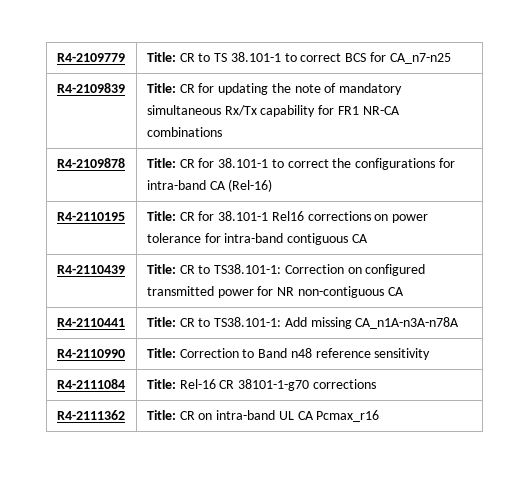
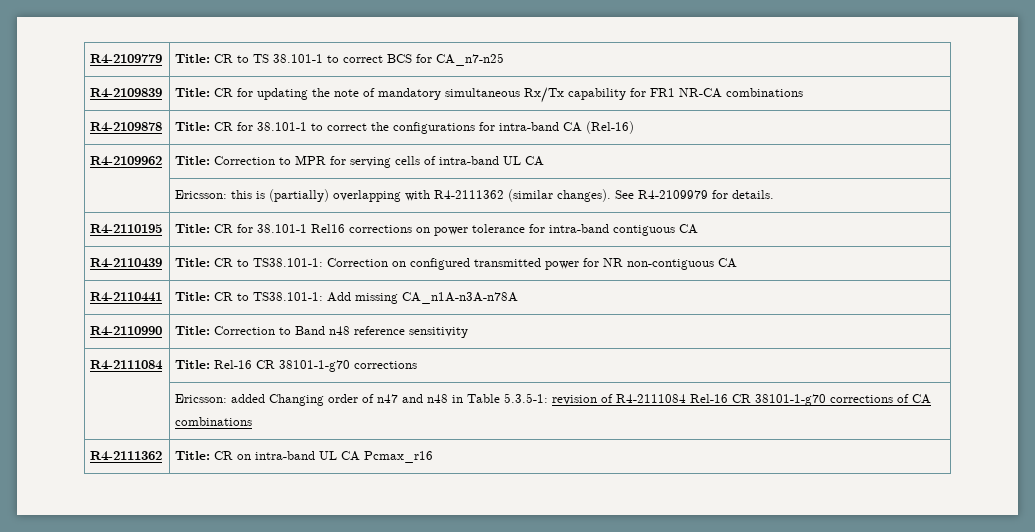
+ R4-2109962 | Title: Correction to MPR for serving cells of intra-band UL CA
+ | Ericsson: this is (partially) overlapping with R4-2111362 (similar changes). See R4-2109979 for details.
+ | Ericsson: added Changing order of n47 and n48 in Table 5.3.5-1: revision of R4-2111084 Rel-16 CR 38101-1-g70 corrections of CA combinations

